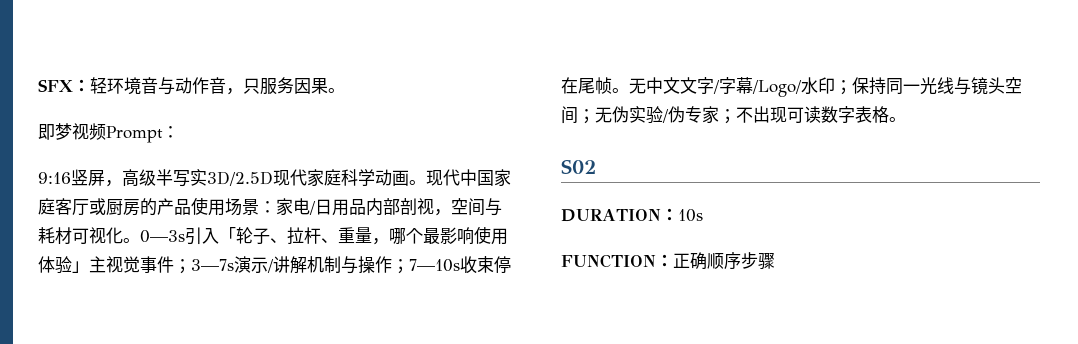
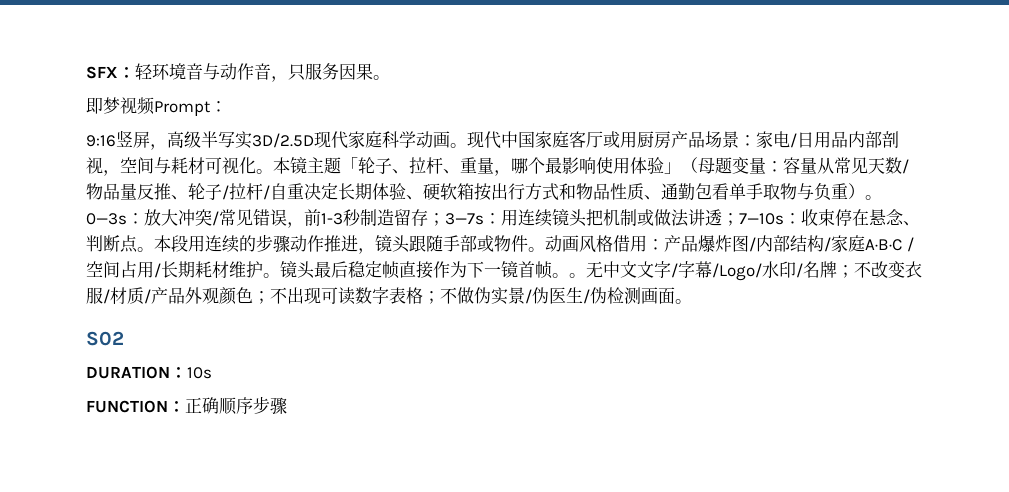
- 现代中国家庭客厅或厨房的产品使用场景：家电/日用品内部剖视，空间与耗材可视化。
+ 现代中国家庭客厅或用厨房产品场景：家电/日用品内部剖视，空间与耗材可视化。
- 0—3s引入「轮子、拉杆、重量，哪个最影响使用体验」主视觉事件；3—7s演示/讲解机制与操作；7—10s收束停在尾帧。
+ 本镜主题「轮子、拉杆、重量，哪个最影响使用体验」（母题变量：容量从常见天数/物品量反推、轮子/拉杆/自重决定长期体验、硬软箱按出行方式和物品性质、通勤包看单手取物与负重）。0—3s：放大冲突/常见错误，前1-3秒制造留存；3—7s：用连续镜头把机制或做法讲透；7—10s：收束停在悬念、判断点。本段用连续的步骤动作推进，镜头跟随手部或物件。动画风格借用：产品爆炸图/内部结构/家庭A·B·C /空间占用/长期耗材维护。镜头最后稳定帧直接作为下一镜首帧。。
- 无中文文字/字幕/Logo/水印；保持同一光线与镜头空间；无伪实验/伪专家；不出现可读数字表格。
+ 无中文文字/字幕/Logo/水印/名牌；不改变衣服/材质/产品外观颜色；不出现可读数字表格；不做伪实景/伪医生/伪检测画面。

